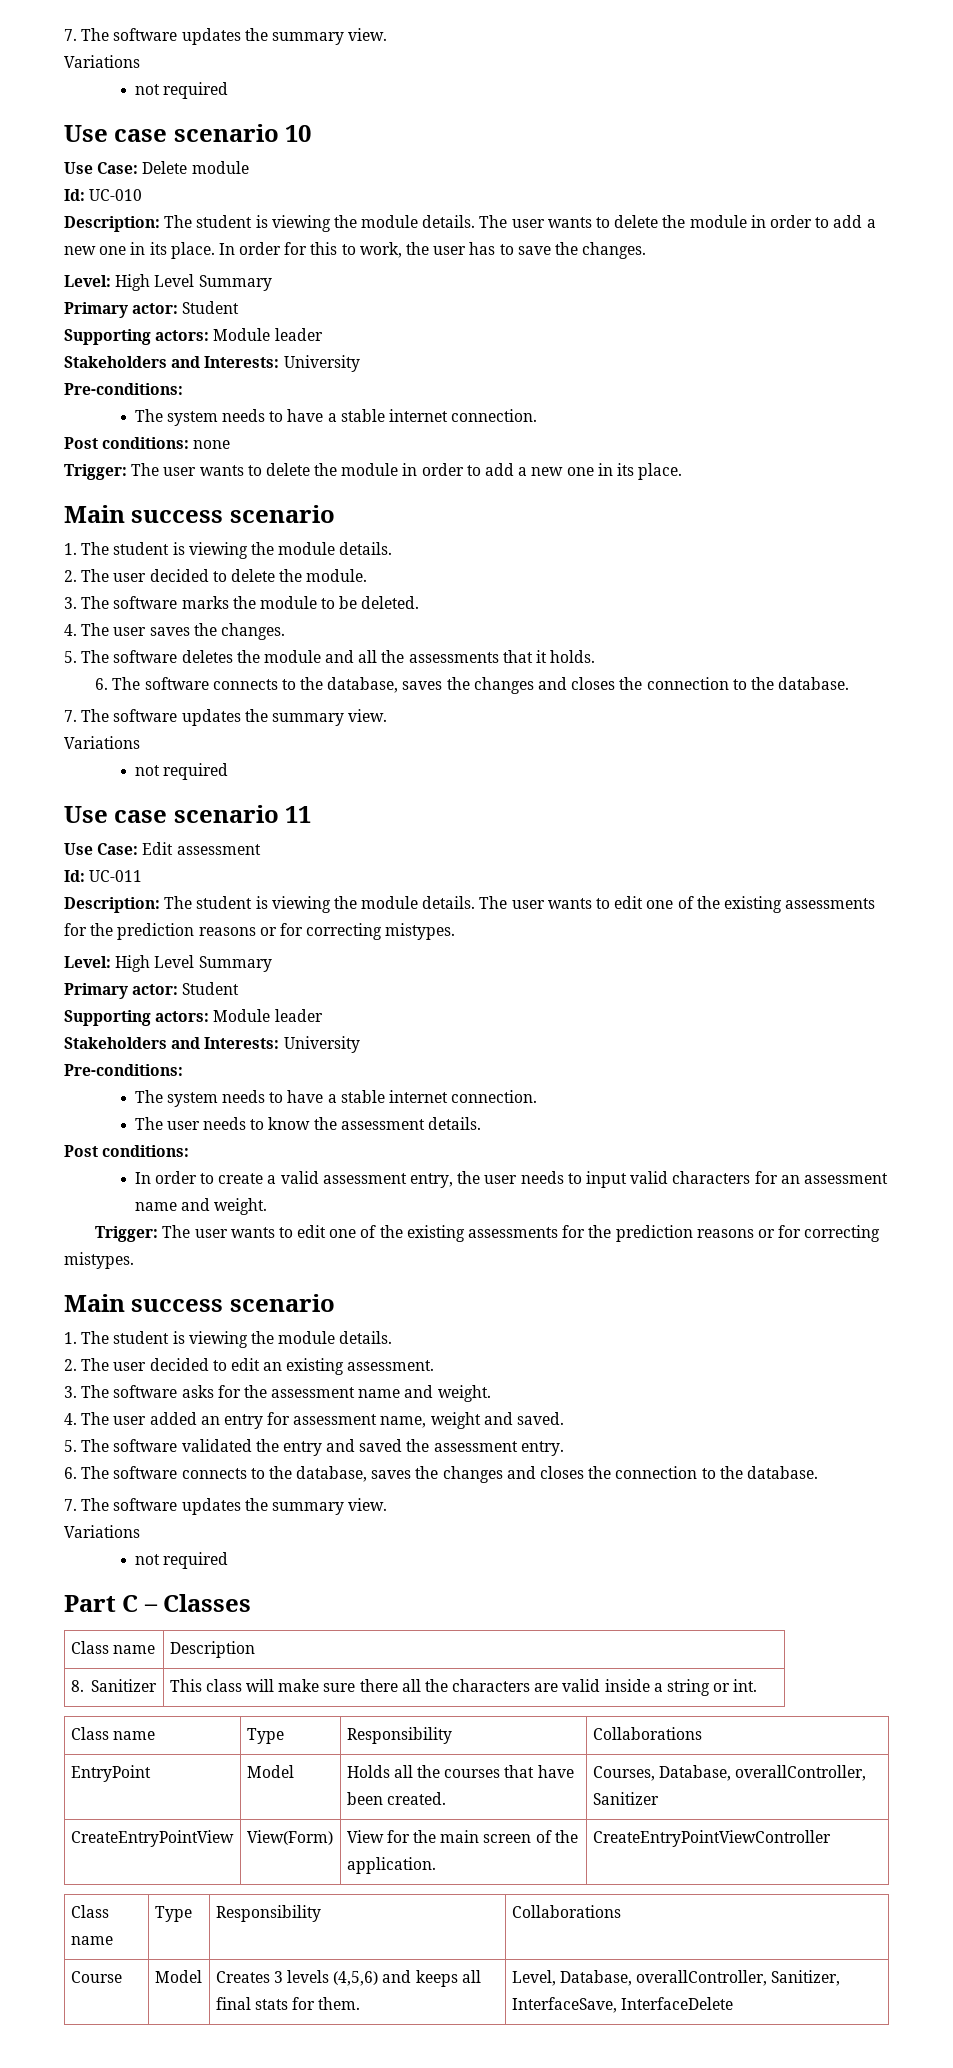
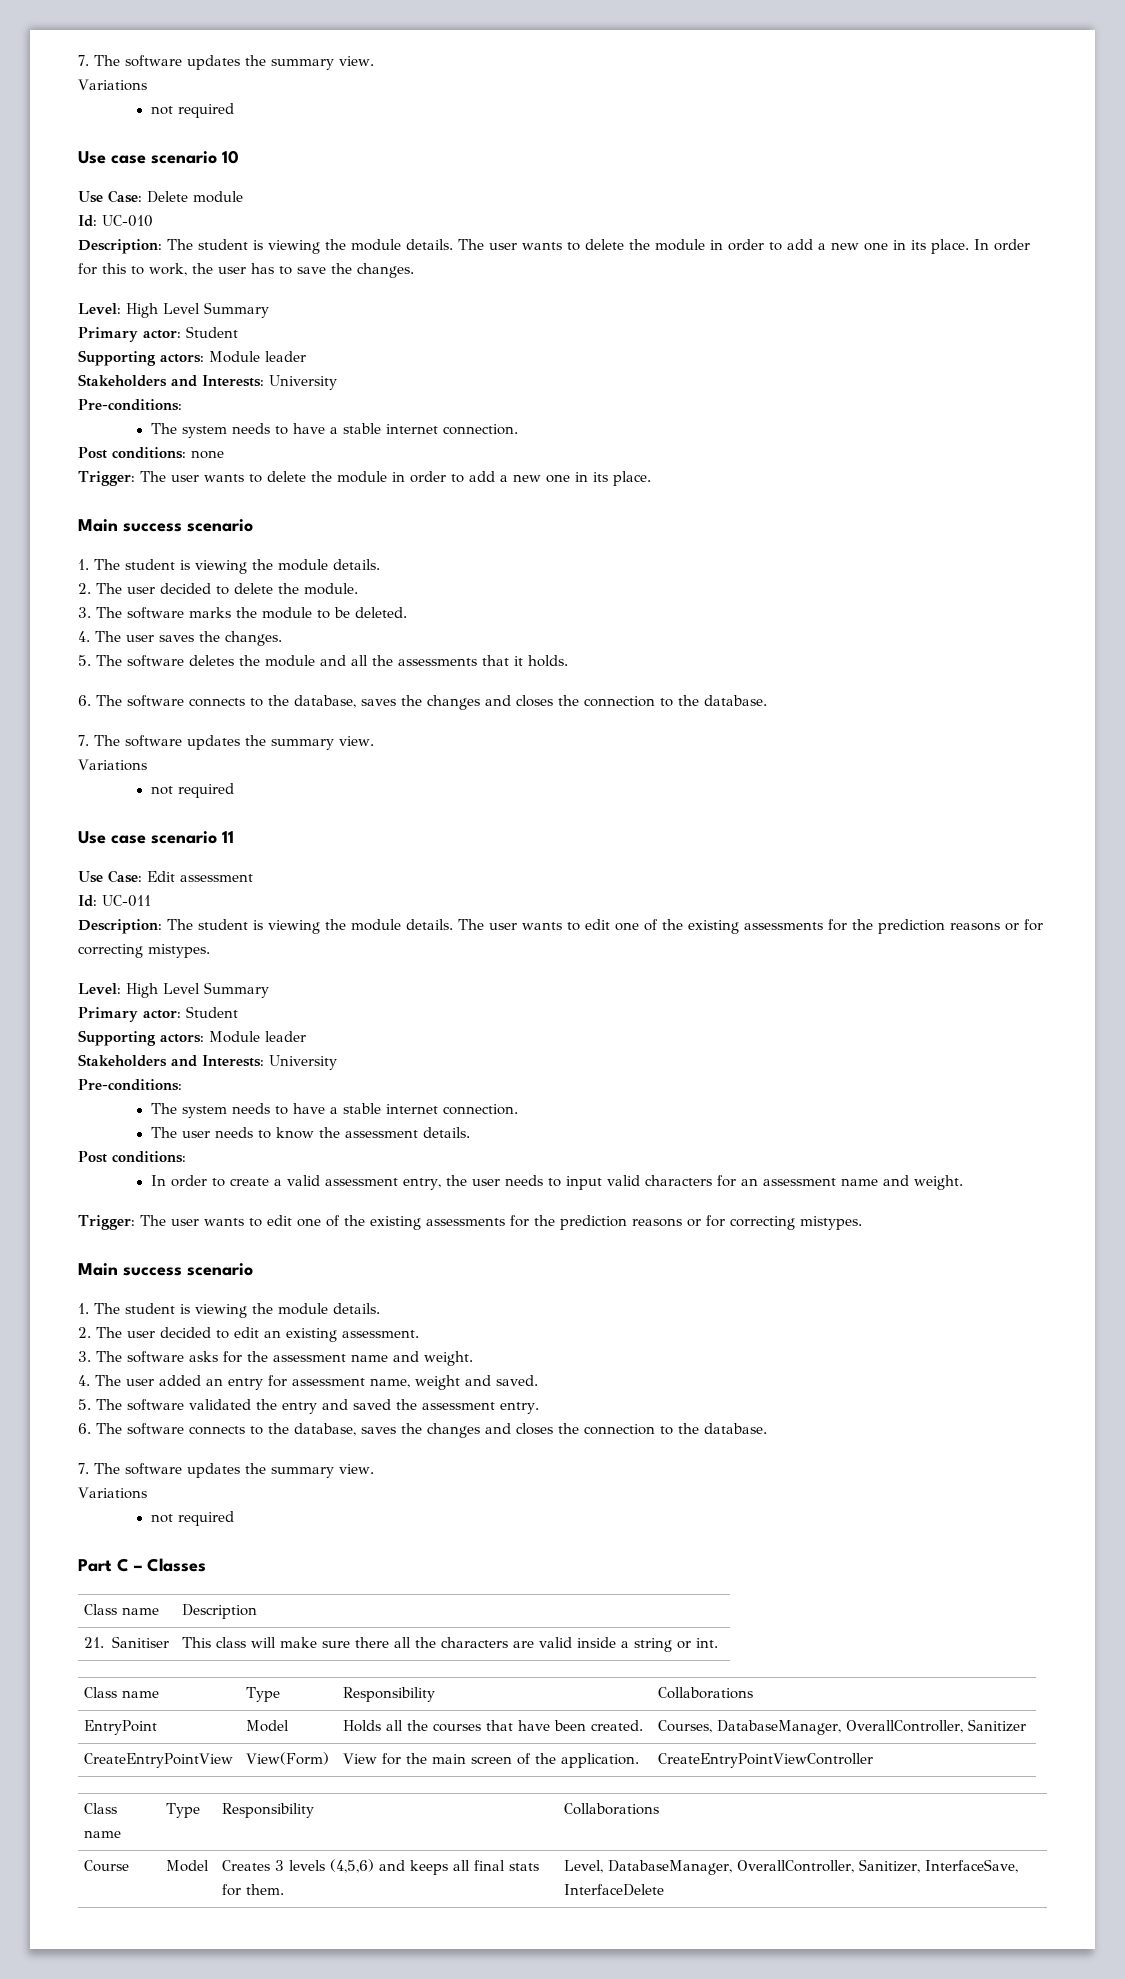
- 8. Sanitizer | This class will make sure there all the characters are valid inside a string or int.
+ 21. Sanitiser | This class will make sure there all the characters are valid inside a string or int.
- EntryPoint | Model | Holds all the courses that have been created. | Courses, Database, overallController, Sanitizer
+ EntryPoint | Model | Holds all the courses that have been created. | Courses, DatabaseManager, OverallController, Sanitizer
- Course | Model | Creates 3 levels (4,5,6) and keeps all final stats for them. | Level, Database, overallController, Sanitizer, InterfaceSave, InterfaceDelete
+ Course | Model | Creates 3 levels (4,5,6) and keeps all final stats for them. | Level, DatabaseManager, OverallController, Sanitizer, InterfaceSave, InterfaceDelete

